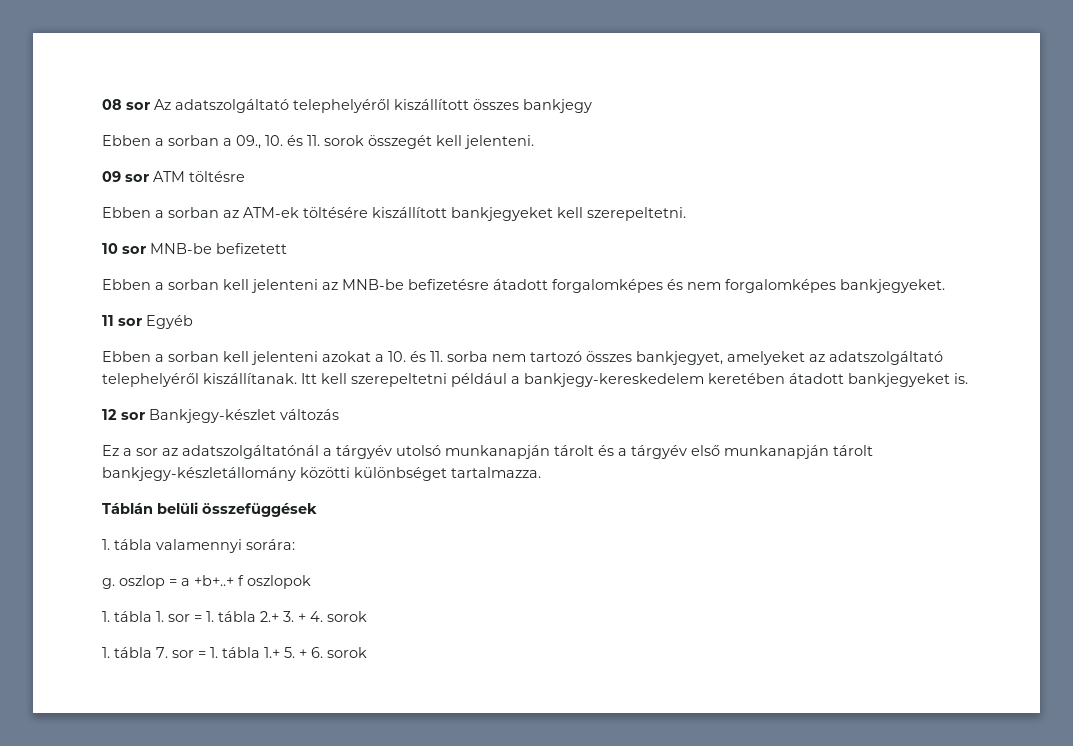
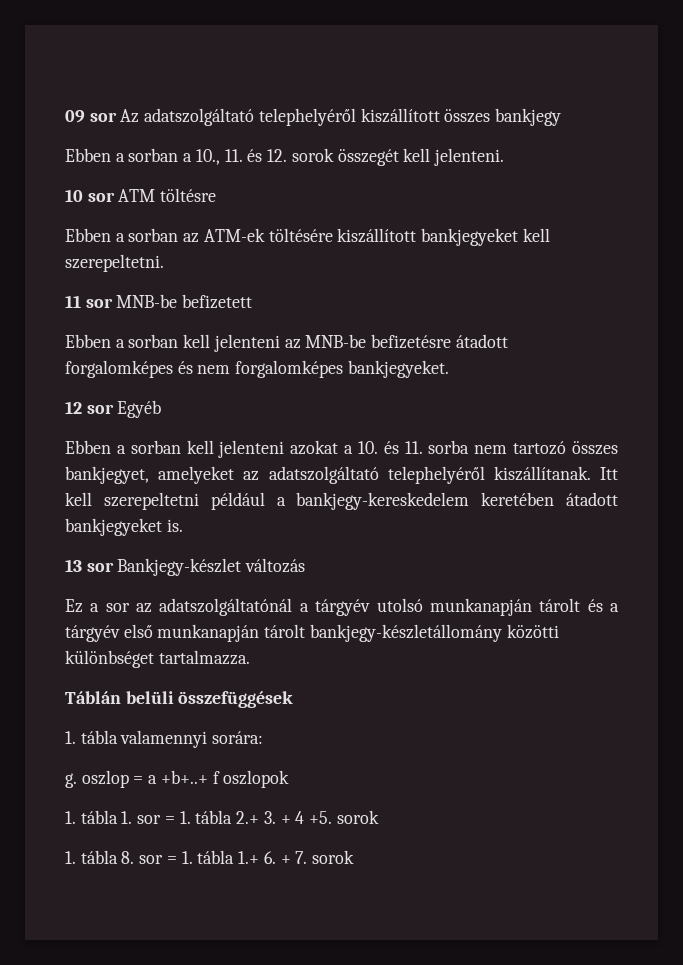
- 08 sor Az adatszolgáltató telephelyéről kiszállított összes bankjegy
+ 09 sor Az adatszolgáltató telephelyéről kiszállított összes bankjegy
- Ebben a sorban a 09., 10. és 11. sorok összegét kell jelenteni.
+ Ebben a sorban a 10., 11. és 12. sorok összegét kell jelenteni.
- 09 sor ATM töltésre
+ 10 sor ATM töltésre
- 10 sor MNB-be befizetett
+ 11 sor MNB-be befizetett
- 11 sor Egyéb
+ 12 sor Egyéb
- 12 sor Bankjegy-készlet változás
+ 13 sor Bankjegy-készlet változás
- 1. tábla 1. sor = 1. tábla 2.+ 3. + 4. sorok
+ 1. tábla 1. sor = 1. tábla 2.+ 3. + 4 +5. sorok
- 1. tábla 7. sor = 1. tábla 1.+ 5. + 6. sorok
+ 1. tábla 8. sor = 1. tábla 1.+ 6. + 7. sorok

